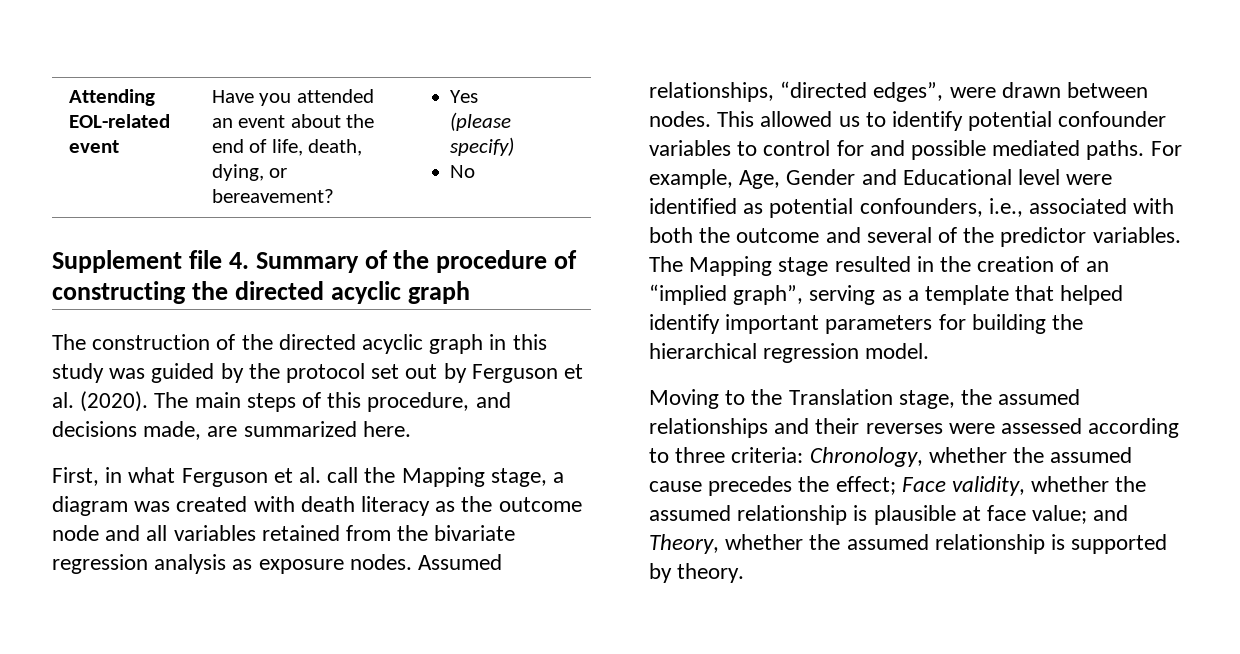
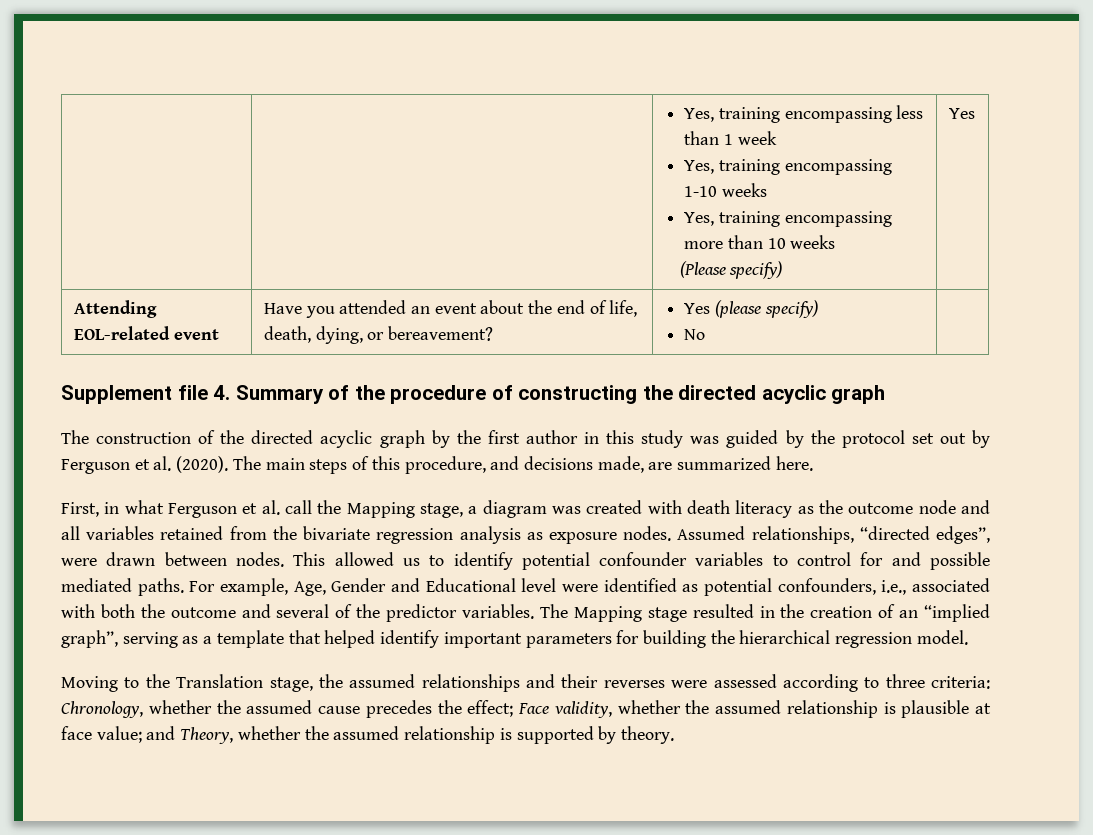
+ | | Yes, training encompassing less than 1 week
+ Yes, training encompassing 1-10 weeks
+ Yes, training encompassing more than 10 weeks
+ (Please specify) | Yes
- The construction of the directed acyclic graph in this study was guided by the protocol set out by Ferguson et al. (2020).
+ The construction of the directed acyclic graph by the first author in this study was guided by the protocol set out by Ferguson et al. (2020).

